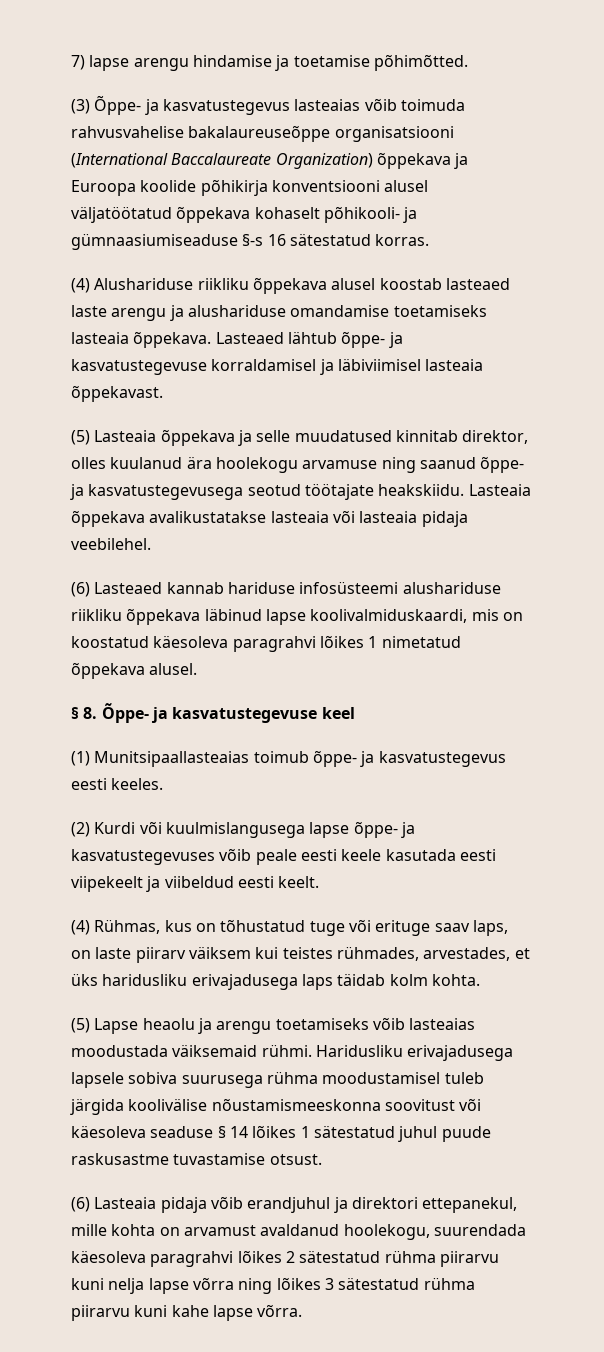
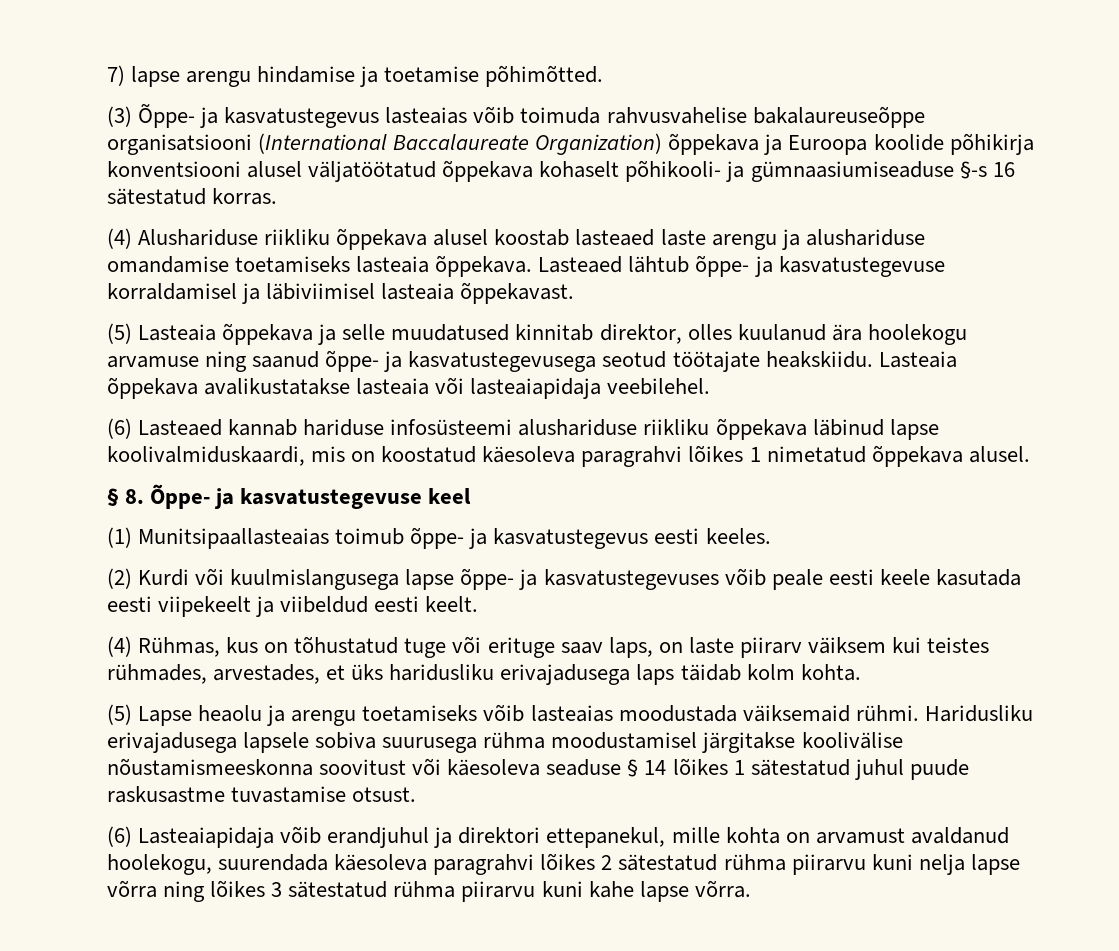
- Lasteaia õppekava avalikustatakse lasteaia või lasteaia pidaja veebilehel.
+ Lasteaia õppekava avalikustatakse lasteaia või lasteaiapidaja veebilehel.
- Haridusliku erivajadusega lapsele sobiva suurusega rühma moodustamisel tuleb järgida koolivälise nõustamismeeskonna soovitust või käesoleva seaduse § 14 lõikes 1 sätestatud juhul puude raskusastme tuvastamise otsust.
+ Haridusliku erivajadusega lapsele sobiva suurusega rühma moodustamisel järgitakse koolivälise nõustamismeeskonna soovitust või käesoleva seaduse § 14 lõikes 1 sätestatud juhul puude raskusastme tuvastamise otsust.
- (6) Lasteaia pidaja võib erandjuhul ja direktori ettepanekul, mille kohta on arvamust avaldanud hoolekogu, suurendada käesoleva paragrahvi lõikes 2 sätestatud rühma piirarvu kuni nelja lapse võrra ning lõikes 3 sätestatud rühma piirarvu kuni kahe lapse võrra.
+ (6) Lasteaiapidaja võib erandjuhul ja direktori ettepanekul, mille kohta on arvamust avaldanud hoolekogu, suurendada käesoleva paragrahvi lõikes 2 sätestatud rühma piirarvu kuni nelja lapse võrra ning lõikes 3 sätestatud rühma piirarvu kuni kahe lapse võrra.

